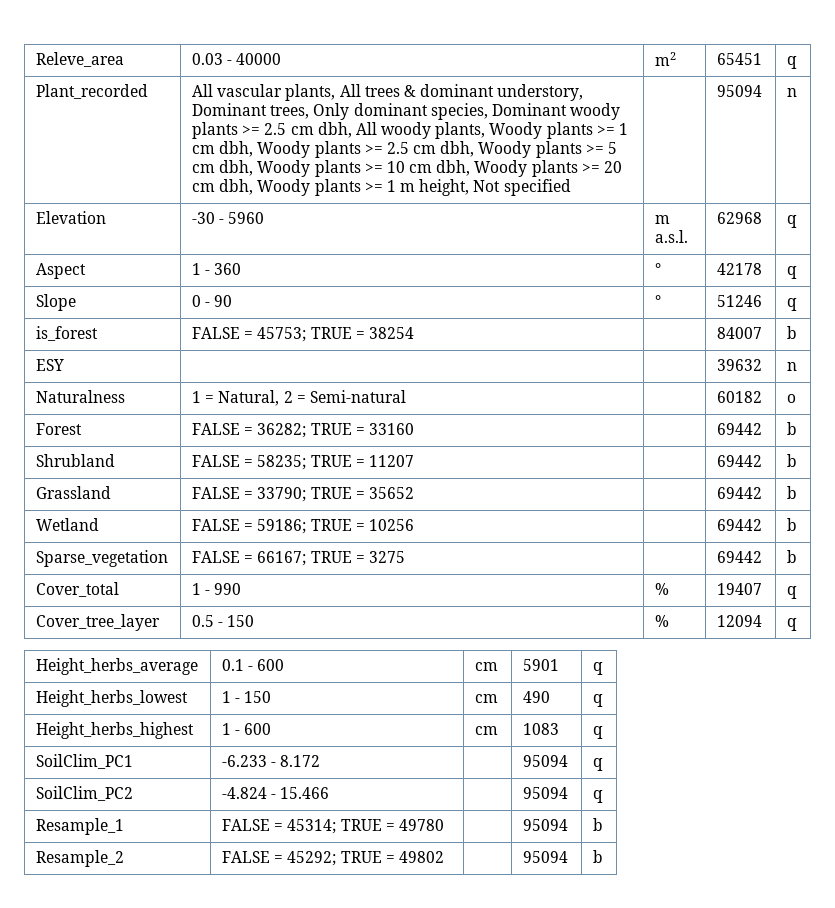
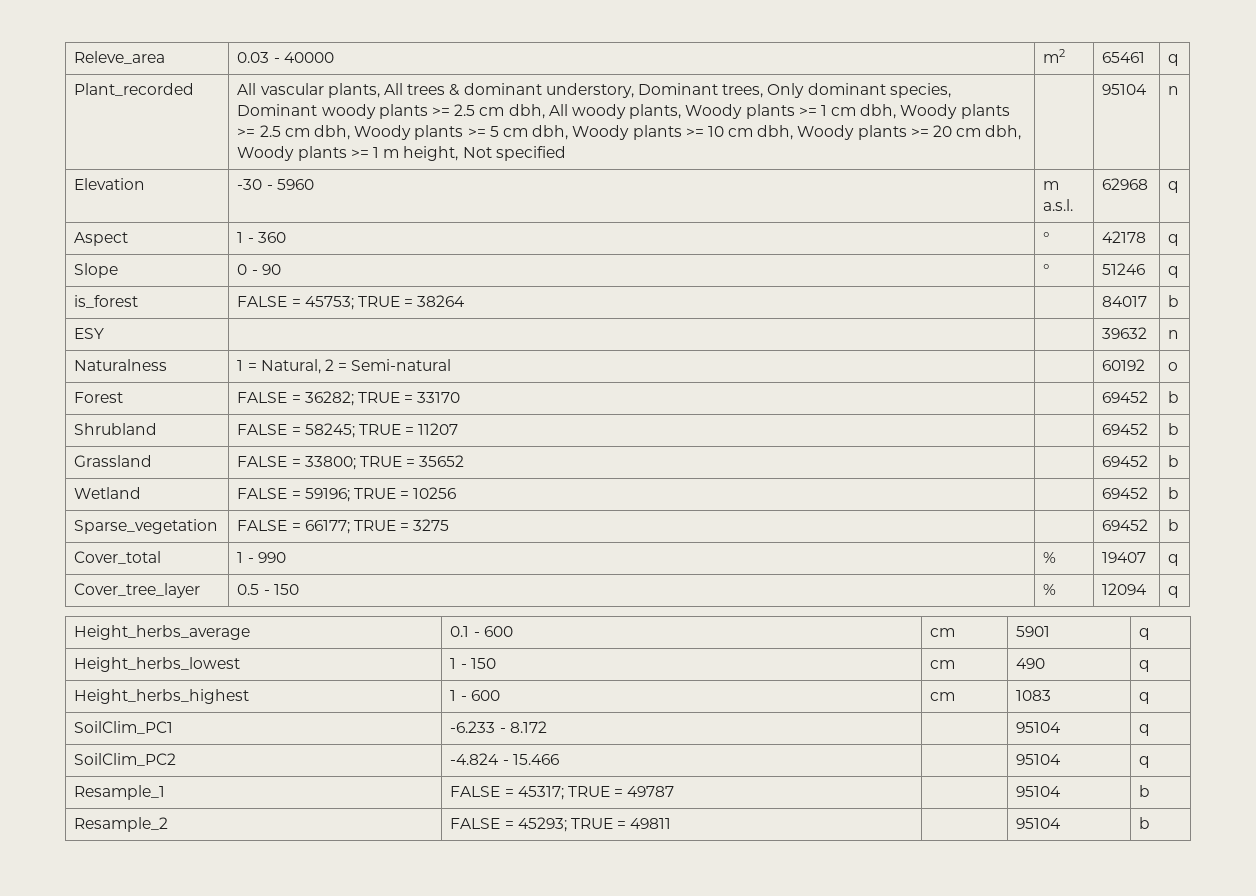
- Releve_area | 0.03 - 40000 | m2 | 65451 | q
+ Releve_area | 0.03 - 40000 | m2 | 65461 | q
- All vascular plants, All trees & dominant understory, Dominant trees, Only dominant species, Dominant woody plants >= 2.5 cm dbh, All woody plants, Woody plants >= 1 cm dbh, Woody plants >= 2.5 cm dbh, Woody plants >= 5 cm dbh, Woody plants >= 10 cm dbh, Woody plants >= 20 cm dbh, Woody plants >= 1 m height, Not specified | | 95094
+ All vascular plants, All trees & dominant understory, Dominant trees, Only dominant species, Dominant woody plants >= 2.5 cm dbh, All woody plants, Woody plants >= 1 cm dbh, Woody plants >= 2.5 cm dbh, Woody plants >= 5 cm dbh, Woody plants >= 10 cm dbh, Woody plants >= 20 cm dbh, Woody plants >= 1 m height, Not specified | | 95104
- is_forest | FALSE = 45753; TRUE = 38254 | | 84007 | b
+ is_forest | FALSE = 45753; TRUE = 38264 | | 84017 | b
- Naturalness | 1 = Natural, 2 = Semi-natural | | 60182 | o
+ Naturalness | 1 = Natural, 2 = Semi-natural | | 60192 | o
- Forest | FALSE = 36282; TRUE = 33160 | | 69442 | b
+ Forest | FALSE = 36282; TRUE = 33170 | | 69452 | b
- Shrubland | FALSE = 58235; TRUE = 11207 | | 69442 | b
+ Shrubland | FALSE = 58245; TRUE = 11207 | | 69452 | b
- Grassland | FALSE = 33790; TRUE = 35652 | | 69442 | b
+ Grassland | FALSE = 33800; TRUE = 35652 | | 69452 | b
- Wetland | FALSE = 59186; TRUE = 10256 | | 69442 | b
+ Wetland | FALSE = 59196; TRUE = 10256 | | 69452 | b
- Sparse_vegetation | FALSE = 66167; TRUE = 3275 | | 69442 | b
+ Sparse_vegetation | FALSE = 66177; TRUE = 3275 | | 69452 | b
- SoilClim_PC1 | -6.233 - 8.172 | | 95094 | q
+ SoilClim_PC1 | -6.233 - 8.172 | | 95104 | q
- SoilClim_PC2 | -4.824 - 15.466 | | 95094 | q
+ SoilClim_PC2 | -4.824 - 15.466 | | 95104 | q
- Resample_1 | FALSE = 45314; TRUE = 49780 | | 95094 | b
+ Resample_1 | FALSE = 45317; TRUE = 49787 | | 95104 | b
- Resample_2 | FALSE = 45292; TRUE = 49802 | | 95094 | b
+ Resample_2 | FALSE = 45293; TRUE = 49811 | | 95104 | b

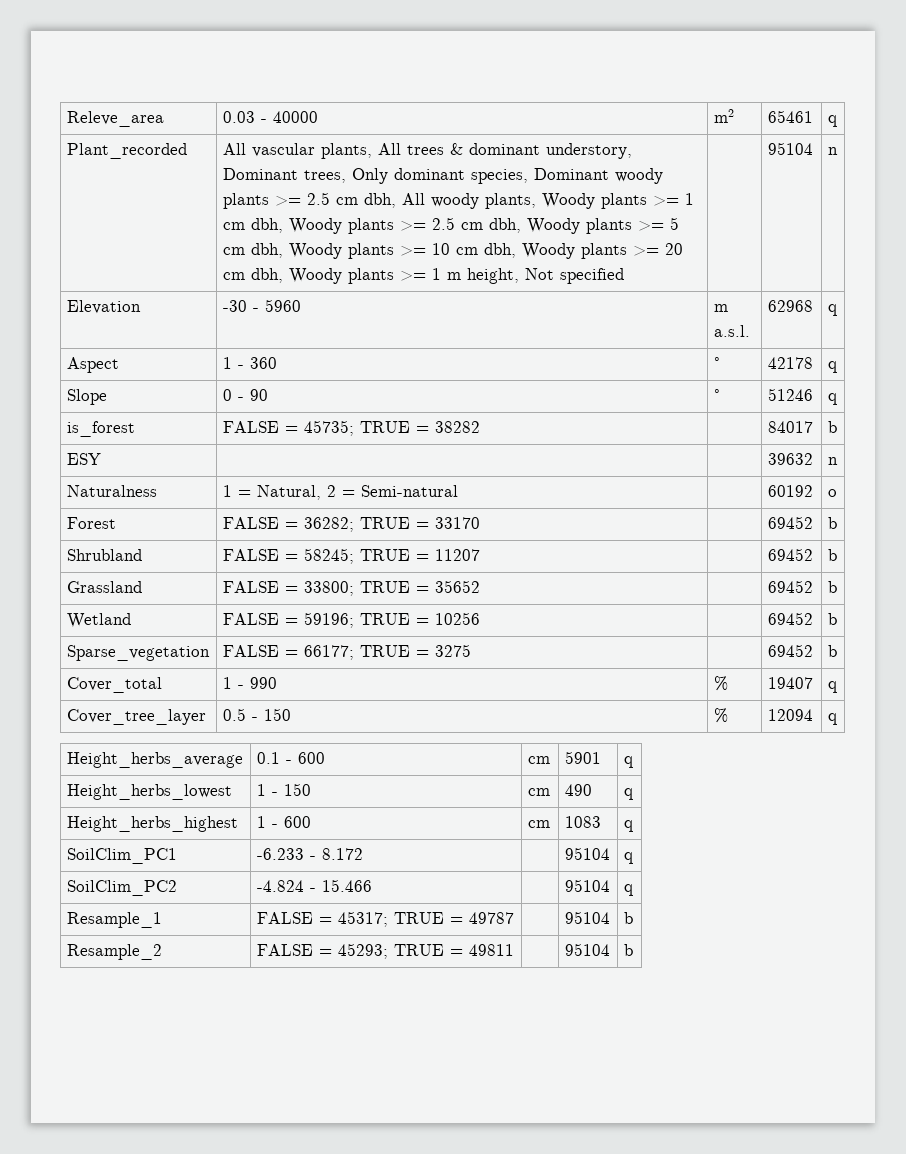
- is_forest | FALSE = 45753; TRUE = 38264 | | 84017 | b
+ is_forest | FALSE = 45735; TRUE = 38282 | | 84017 | b

